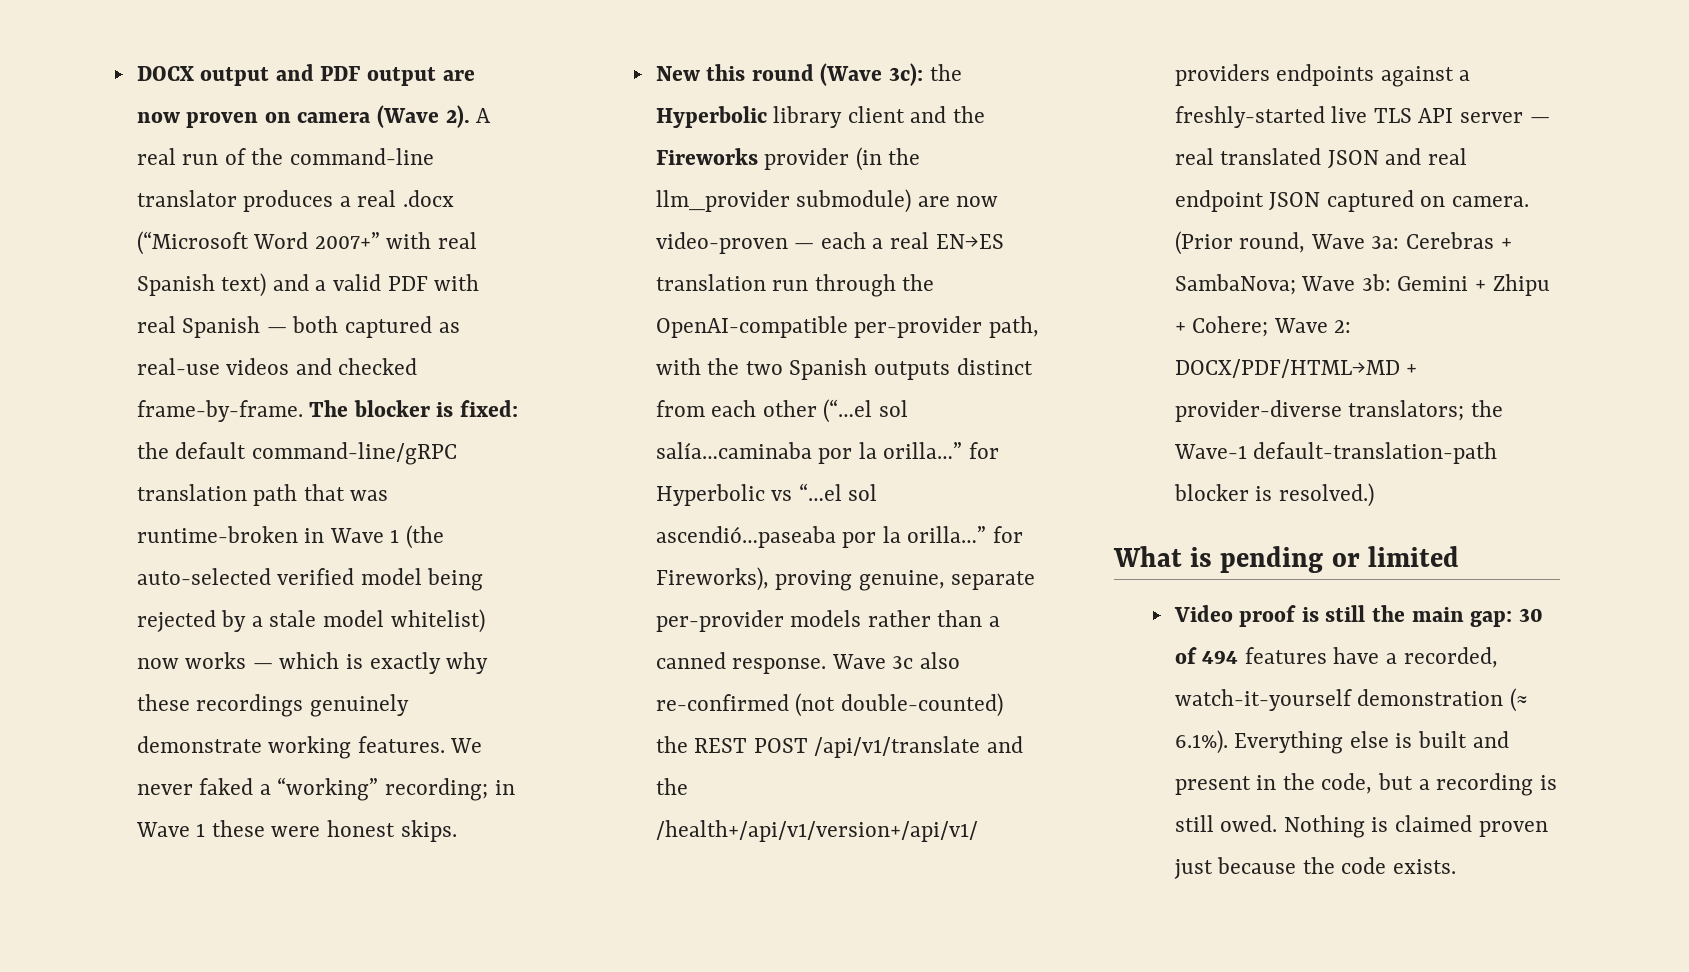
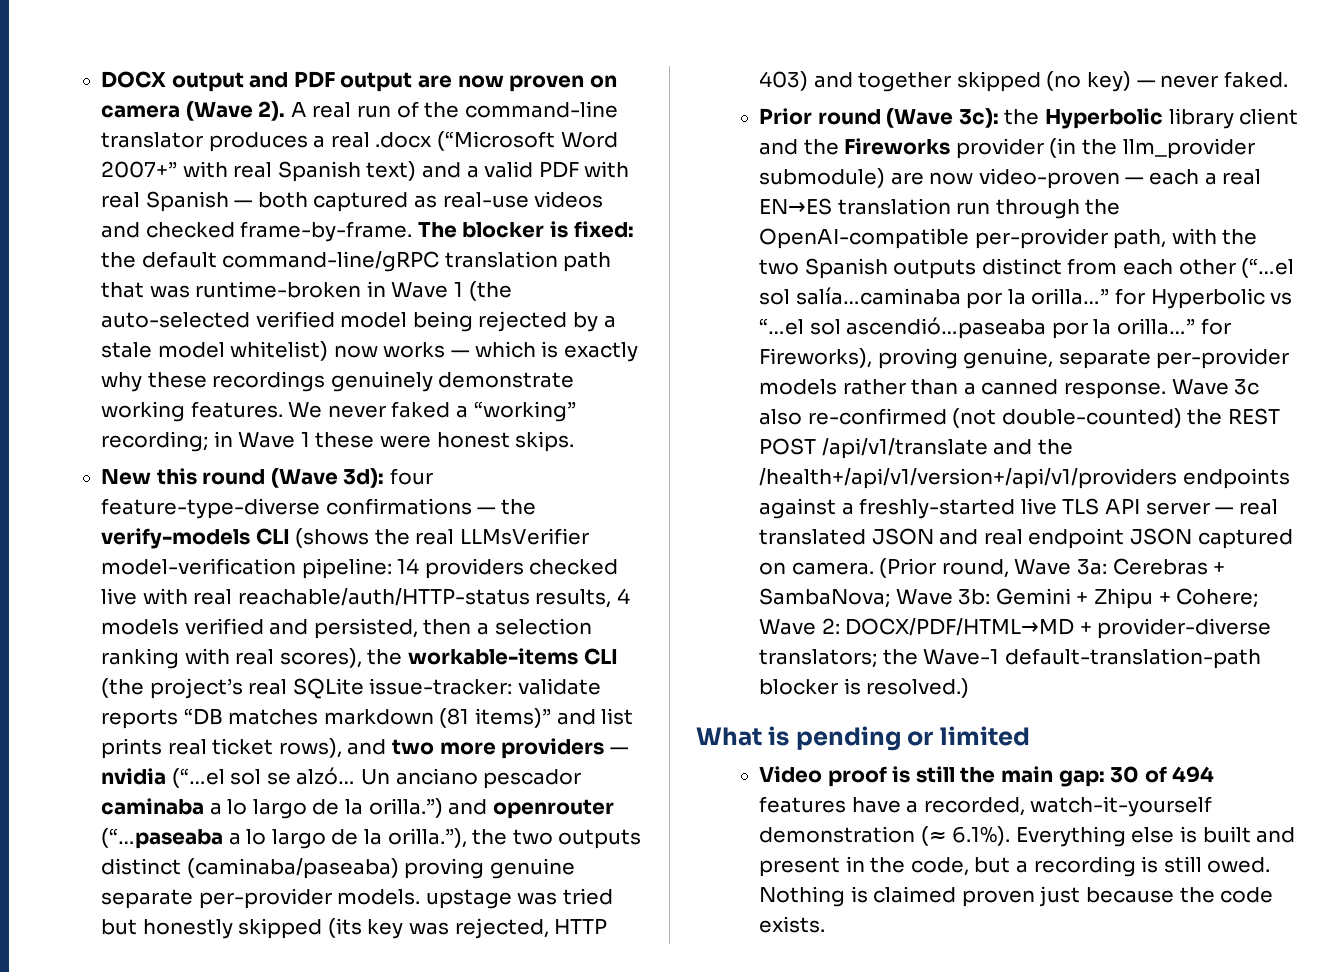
- New this round (Wave 3c):
+ New this round (Wave 3d): four feature-type-diverse confirmations — the verify-models CLI (shows the real LLMsVerifier model-verification pipeline: 14 providers checked live with real reachable/auth/HTTP-status results, 4 models verified and persisted, then a selection ranking with real scores), the workable-items CLI (the project’s real SQLite issue-tracker: validate reports “DB matches markdown (81 items)” and list prints real ticket rows), and two more providers — nvidia (“…el sol se alzó… Un anciano pescador caminaba a lo largo de la orilla.”) and openrouter (“…paseaba a lo largo de la orilla.”), the two outputs distinct (caminaba/paseaba) proving genuine separate per-provider models. upstage was tried but honestly skipped (its key was rejected, HTTP 403) and together skipped (no key) — never faked.
+ Prior round (Wave 3c):

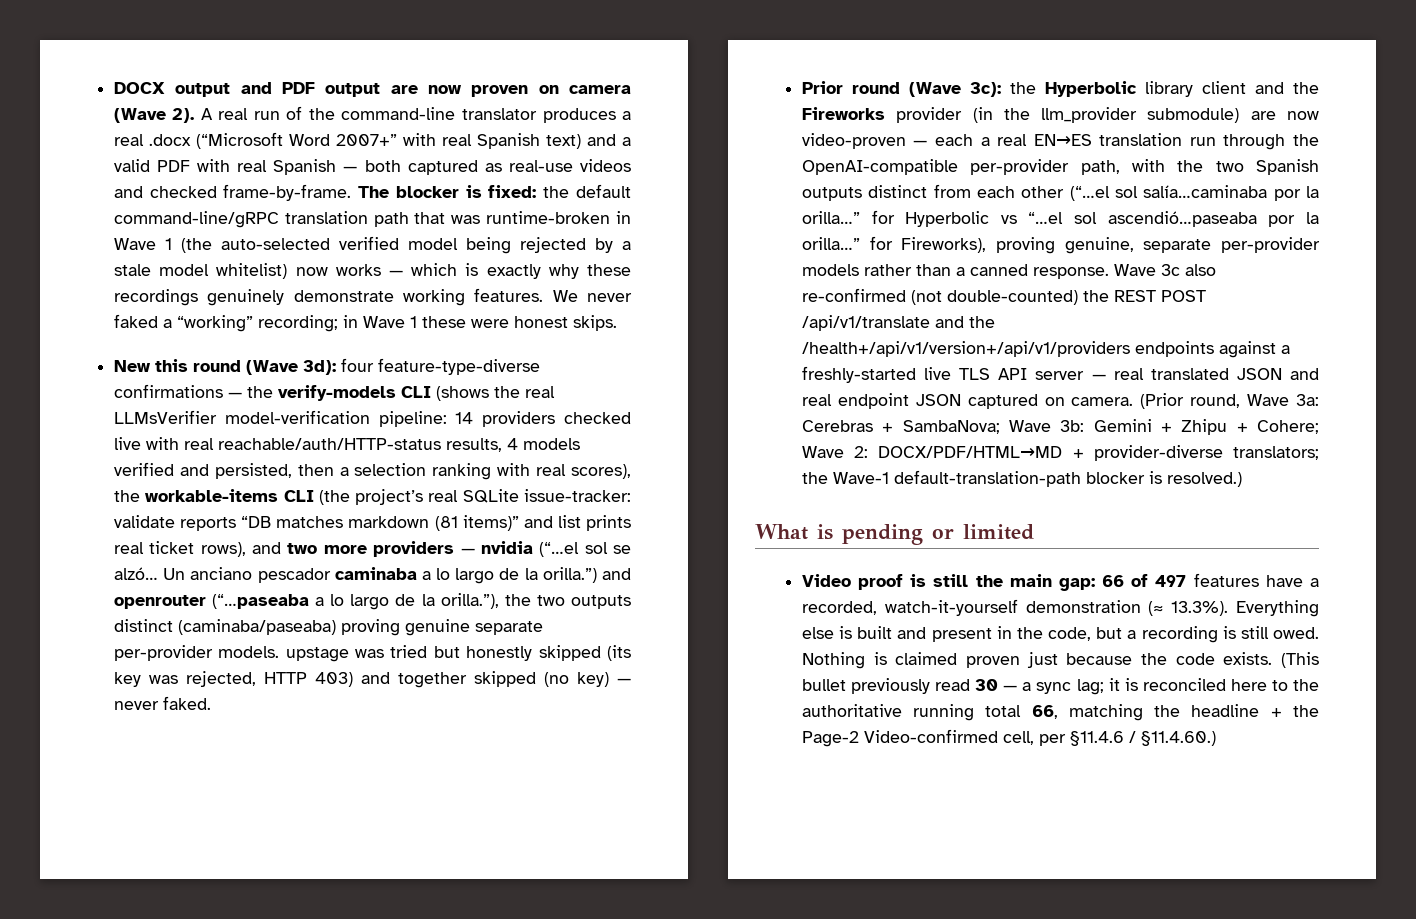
- Video proof is still the main gap: 30 of 494 features have a recorded, watch-it-yourself demonstration (≈ 6.1%). Everything else is built and present in the code, but a recording is still owed.
+ Video proof is still the main gap: 66 of 497 features have a recorded, watch-it-yourself demonstration (≈ 13.3%). Everything else is built and present in the code, but a recording is still owed.
+ (This bullet previously read 30 — a sync lag; it is reconciled here to the authoritative running total 66, matching the headline + the Page-2 Video-confirmed cell, per §11.4.6 / §11.4.60.)

